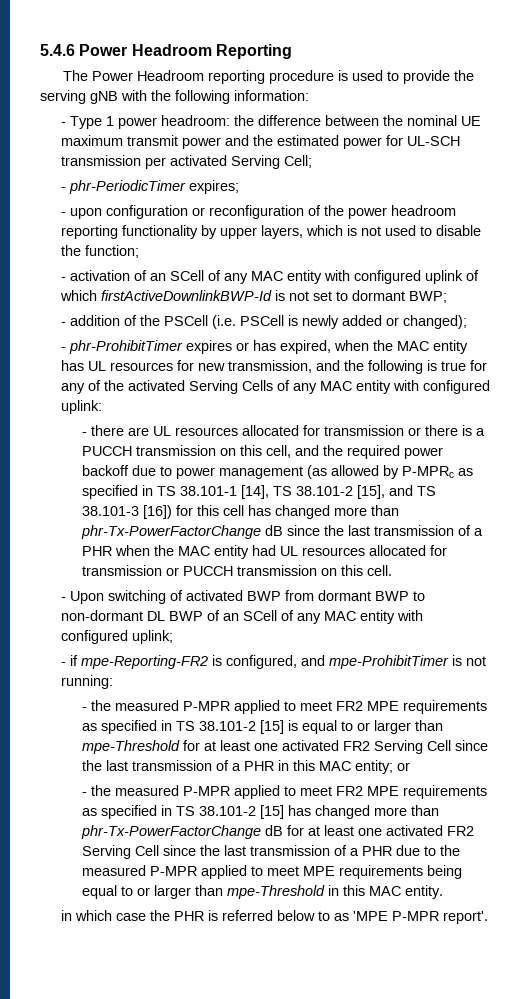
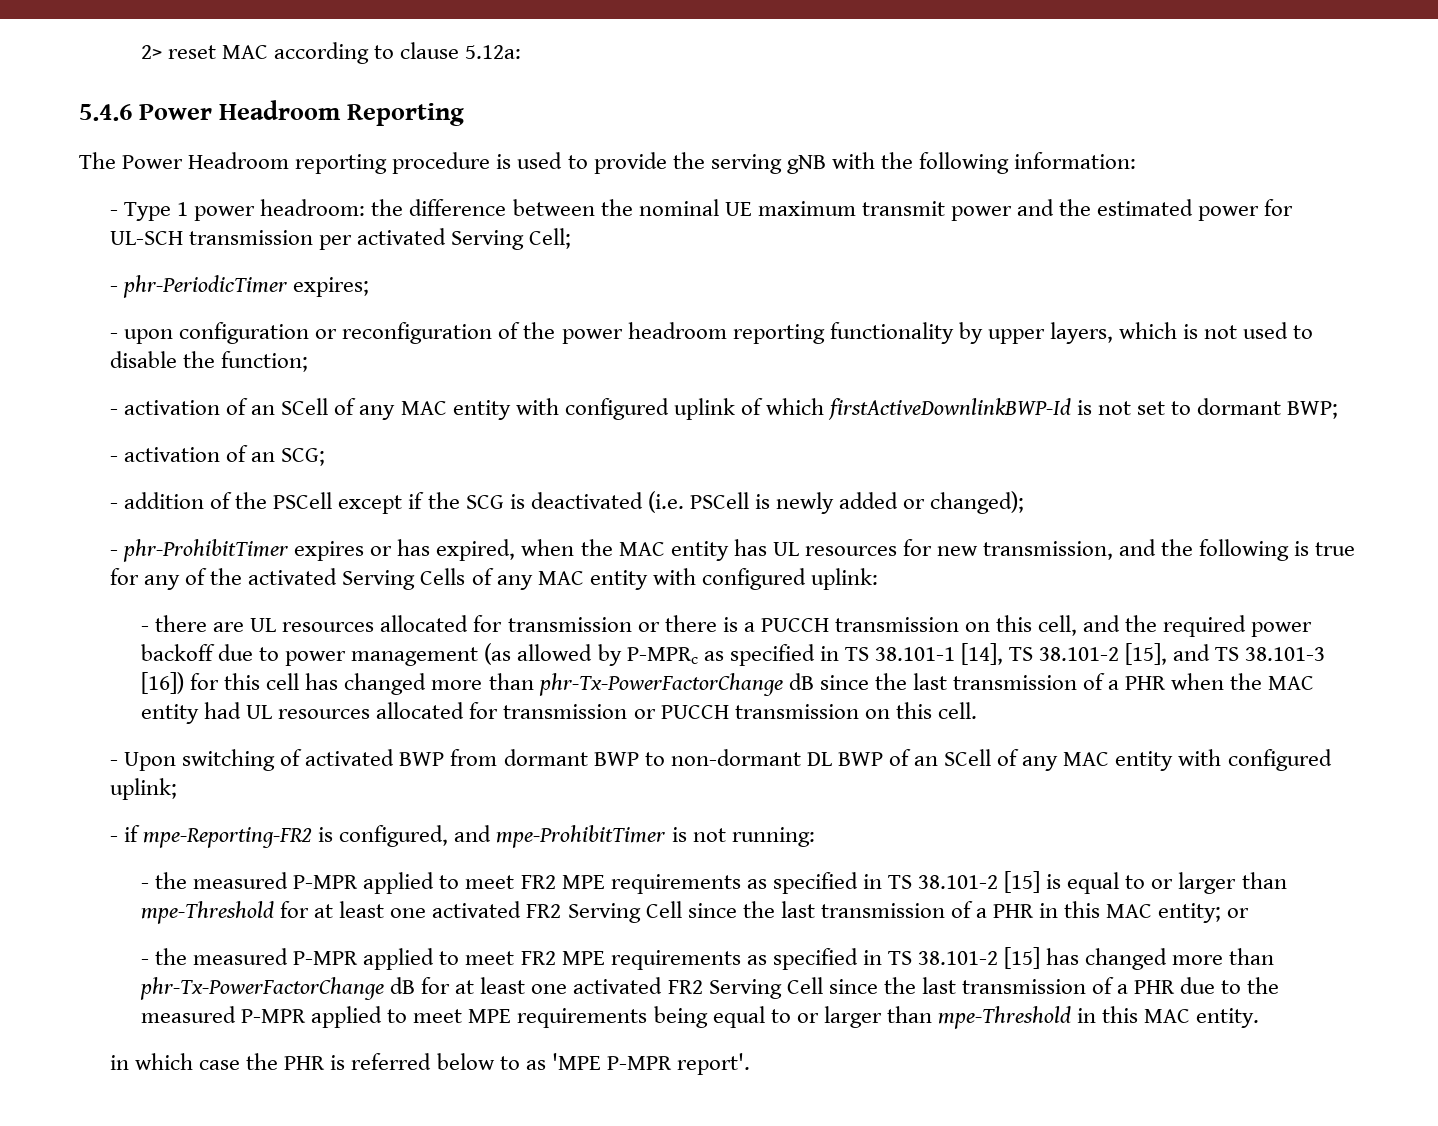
+ 2> reset MAC according to clause 5.12a:
+ - activation of an SCG;
- - addition of the PSCell (i.e. PSCell is newly added or changed);
+ - addition of the PSCell except if the SCG is deactivated (i.e. PSCell is newly added or changed);

